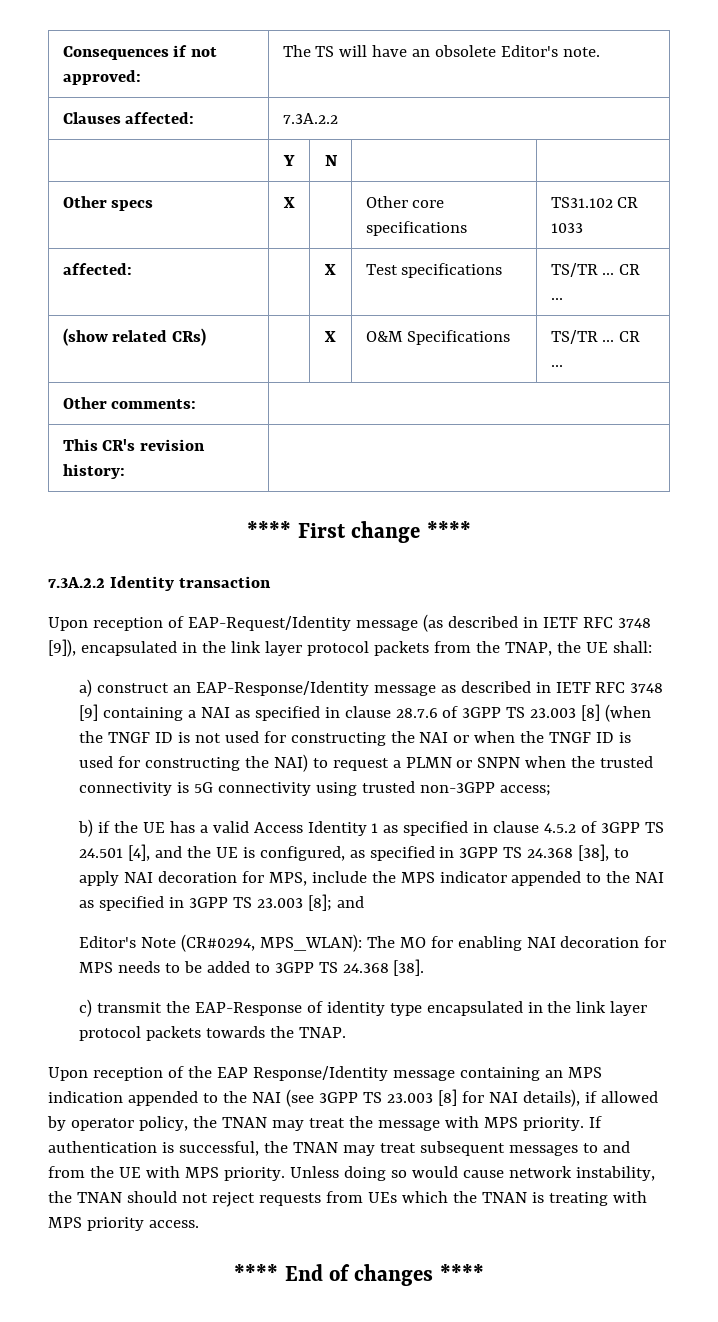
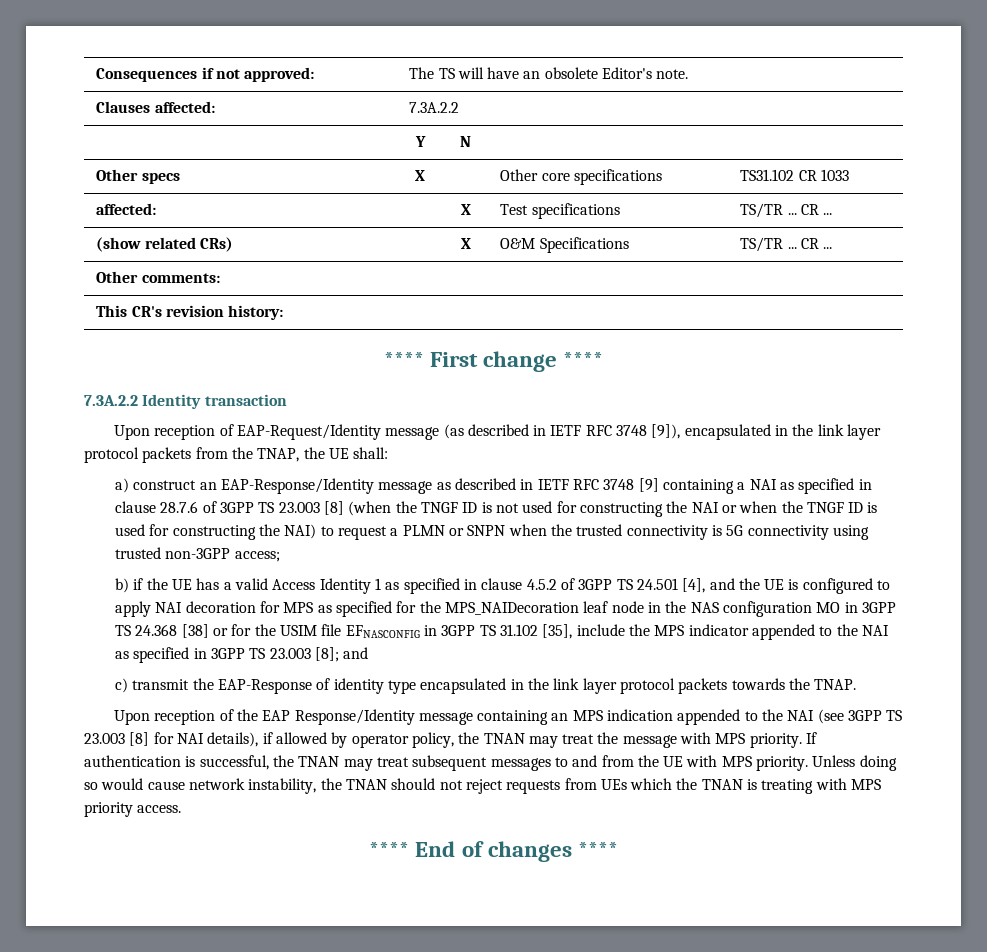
- b) if the UE has a valid Access Identity 1 as specified in clause 4.5.2 of 3GPP TS 24.501 [4], and the UE is configured, as specified in 3GPP TS 24.368 [38], to apply NAI decoration for MPS, include the MPS indicator appended to the NAI as specified in 3GPP TS 23.003 [8]; and
+ b) if the UE has a valid Access Identity 1 as specified in clause 4.5.2 of 3GPP TS 24.501 [4], and the UE is configured to apply NAI decoration for MPS as specified for the MPS_NAIDecoration leaf node in the NAS configuration MO in 3GPP TS 24.368 [38] or for the USIM file EFNASCONFIG in 3GPP TS 31.102 [35], include the MPS indicator appended to the NAI as specified in 3GPP TS 23.003 [8]; and
- Editor's Note (CR#0294, MPS_WLAN): The MO for enabling NAI decoration for MPS needs to be added to 3GPP TS 24.368 [38].

